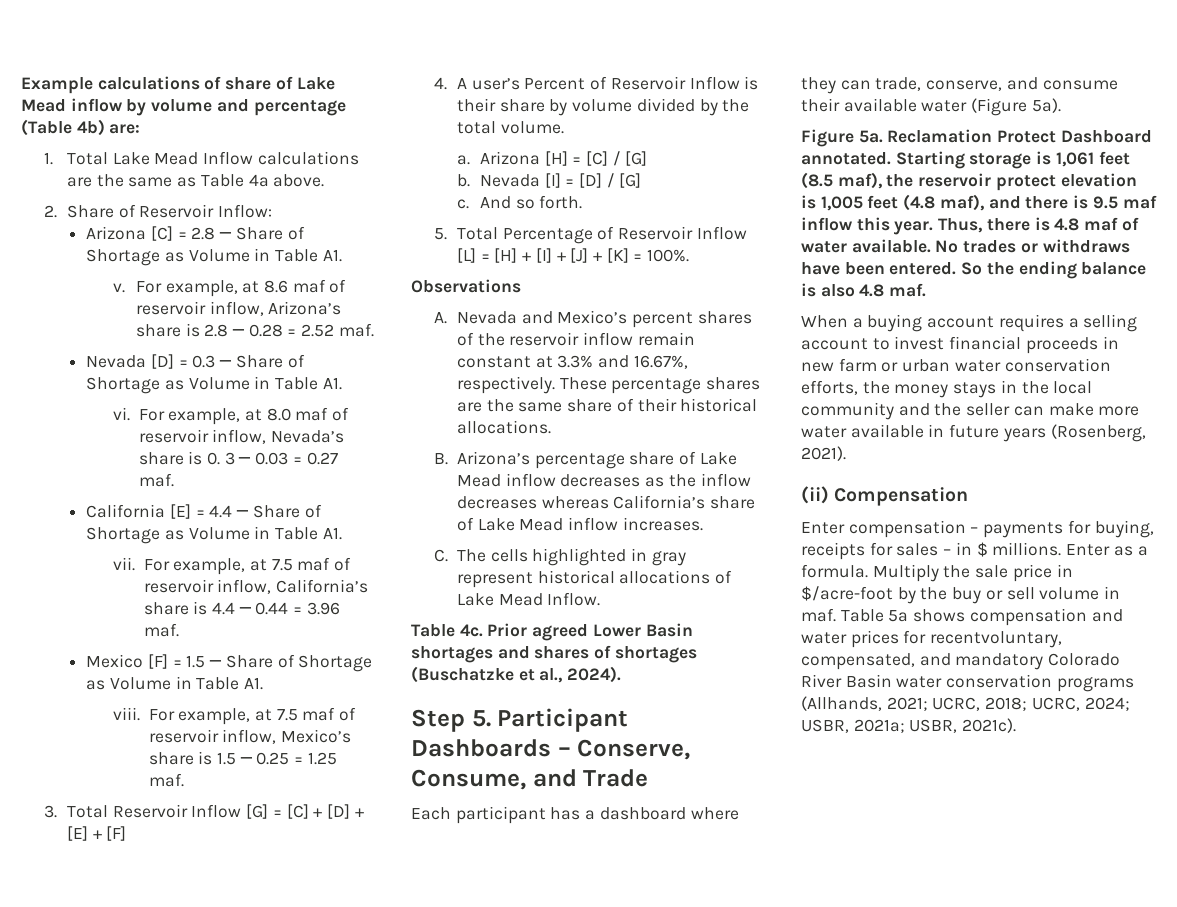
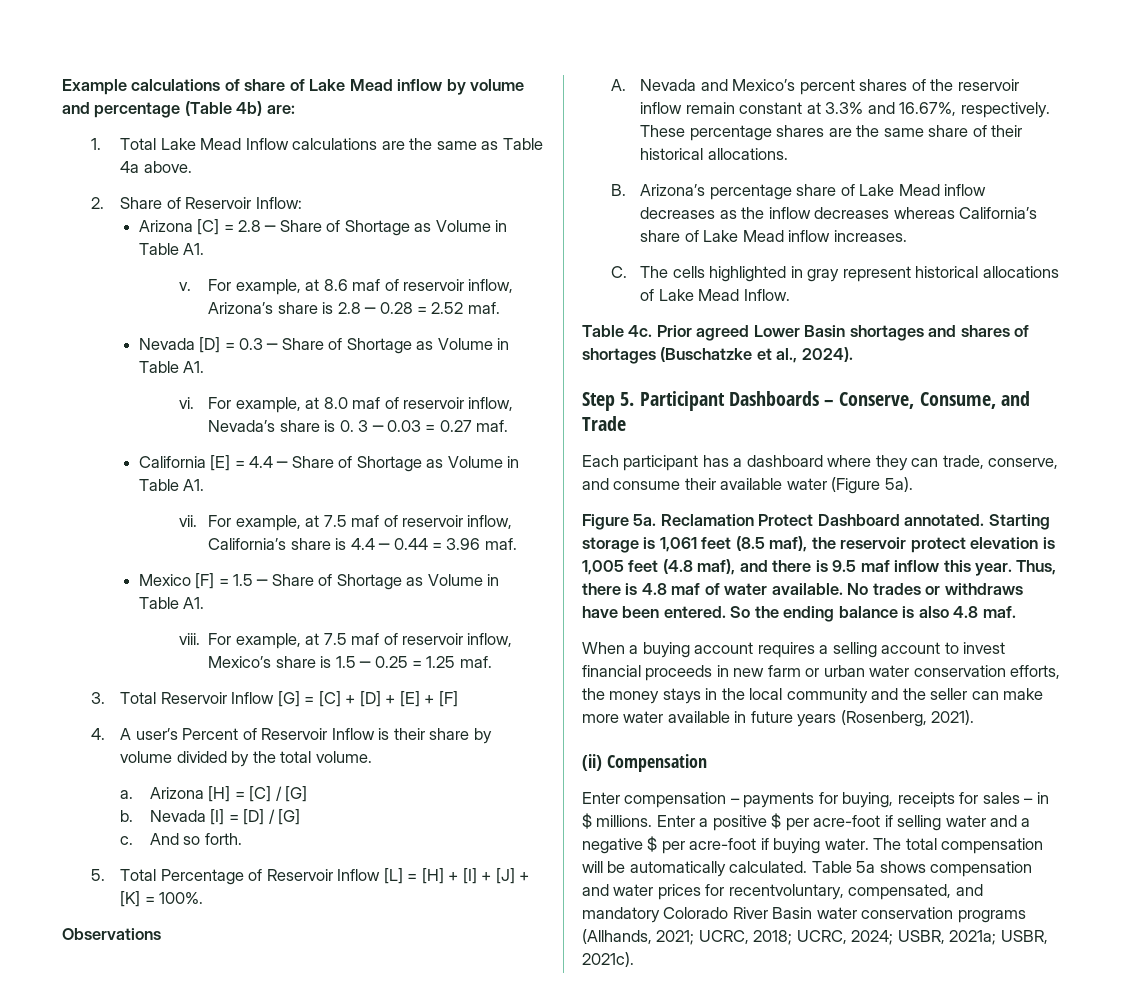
- Enter as a formula. Multiply the sale price in $/acre-foot by the buy or sell volume in maf.
+ Enter a positive $ per acre-foot if selling water and a negative $ per acre-foot if buying water. The total compensation will be automatically calculated.

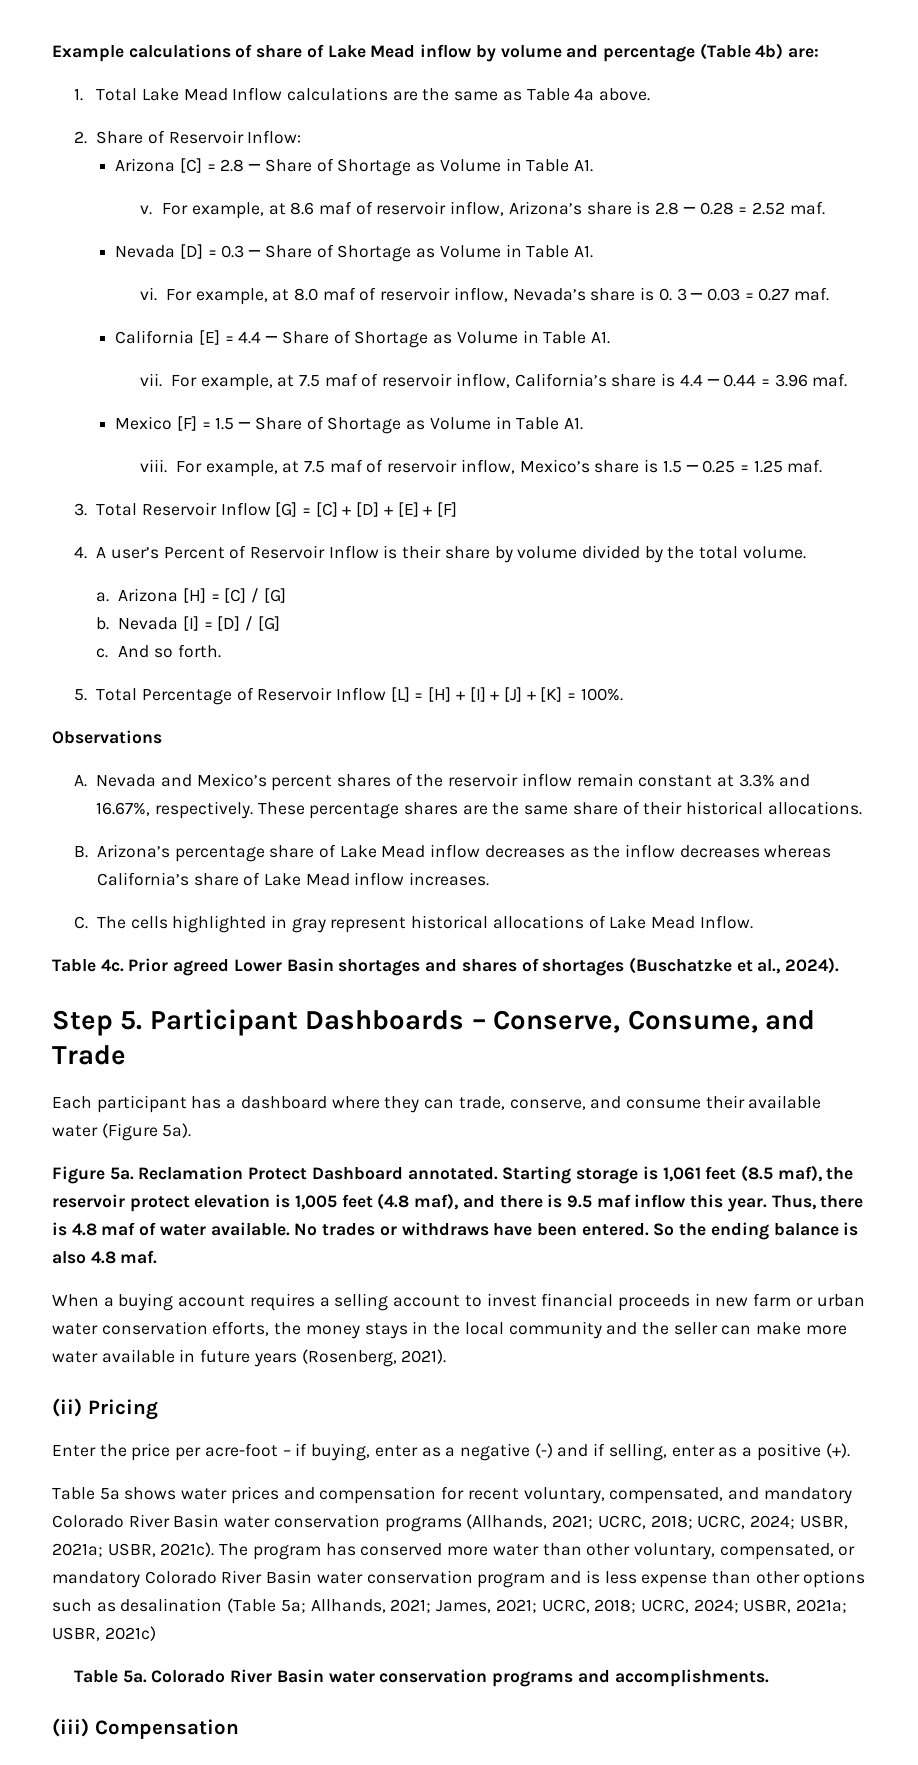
- (ii) Compensation
- Enter compensation – payments for buying, receipts for sales – in $ millions. Enter a positive $ per acre-foot if selling water and a negative $ per acre-foot if buying water. The total compensation will be automatically calculated. Table 5a shows compensation and water prices for recentvoluntary, compensated, and mandatory Colorado River Basin water conservation programs (Allhands, 2021; UCRC, 2018; UCRC, 2024; USBR, 2021a; USBR, 2021c).
+ (ii) Pricing
+ Enter the price per acre-foot – if buying, enter as a negative (-) and if selling, enter as a positive (+).
+ Table 5a shows water prices and compensation for recent voluntary, compensated, and mandatory Colorado River Basin water conservation programs (Allhands, 2021; UCRC, 2018; UCRC, 2024; USBR, 2021a; USBR, 2021c).
+ The program has conserved more water than other voluntary, compensated, or mandatory Colorado River Basin water conservation program and is less expense than other options such as desalination (Table 5a; Allhands, 2021; James, 2021; UCRC, 2018; UCRC, 2024; USBR, 2021a; USBR, 2021c)
+ Table 5a. Colorado River Basin water conservation programs and accomplishments.
+ (iii) Compensation

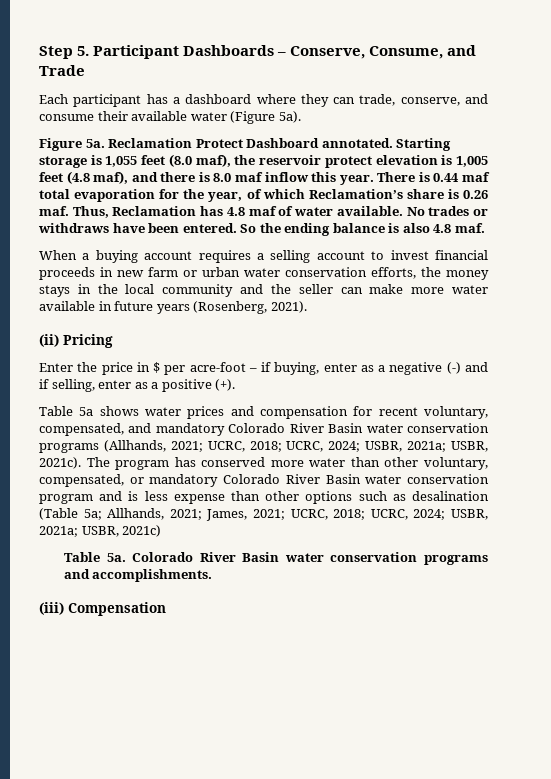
- Example calculations of share of Lake Mead inflow by volume and percentage (Table 4b) are:
- 1. Total Lake Mead Inflow calculations are the same as Table 4a above.
- 2. Share of Reservoir Inflow:
- Arizona [C] = 2.8 ─ Share of Shortage as Volume in Table A1.
- v. For example, at 8.6 maf of reservoir inflow, Arizona’s share is 2.8 ─ 0.28 = 2.52 maf.
- Nevada [D] = 0.3 ─ Share of Shortage as Volume in Table A1.
- vi. For example, at 8.0 maf of reservoir inflow, Nevada’s share is 0. 3 ─ 0.03 = 0.27 maf.
- California [E] = 4.4 ─ Share of Shortage as Volume in Table A1.
- vii. For example, at 7.5 maf of reservoir inflow, California’s share is 4.4 ─ 0.44 = 3.96 maf.
- Mexico [F] = 1.5 ─ Share of Shortage as Volume in Table A1.
- viii. For example, at 7.5 maf of reservoir inflow, Mexico’s share is 1.5 ─ 0.25 = 1.25 maf.
- 3. Total Reservoir Inflow [G] = [C] + [D] + [E] + [F]
- 4. A user’s Percent of Reservoir Inflow is their share by volume divided by the total volume.
- a. Arizona [H] = [C] / [G]
- b. Nevada [I] = [D] / [G]
- c. And so forth.
- 5. Total Percentage of Reservoir Inflow [L] = [H] + [I] + [J] + [K] = 100%.
- Observations
- A. Nevada and Mexico’s percent shares of the reservoir inflow remain constant at 3.3% and 16.67%, respectively. These percentage shares are the same share of their historical allocations.
- B. Arizona’s percentage share of Lake Mead inflow decreases as the inflow decreases whereas California’s share of Lake Mead inflow increases.
- C. The cells highlighted in gray represent historical allocations of Lake Mead Inflow.
- Table 4c. Prior agreed Lower Basin shortages and shares of shortages (Buschatzke et al., 2024).
- Starting storage is 1,061 feet (8.5 maf), the reservoir protect elevation is 1,005 feet (4.8 maf), and there is 9.5 maf inflow this year.
+ Starting storage is 1,055 feet (8.0 maf), the reservoir protect elevation is 1,005 feet (4.8 maf), and there is 8.0 maf inflow this year.
- Thus, there is 4.8 maf of water available.
+ There is 0.44 maf total evaporation for the year, of which Reclamation’s share is 0.26 maf. Thus, Reclamation has 4.8 maf of water available.
- Enter the price per acre-foot – if buying, enter as a negative (-) and if selling, enter as a positive (+).
+ Enter the price in $ per acre-foot – if buying, enter as a negative (-) and if selling, enter as a positive (+).

